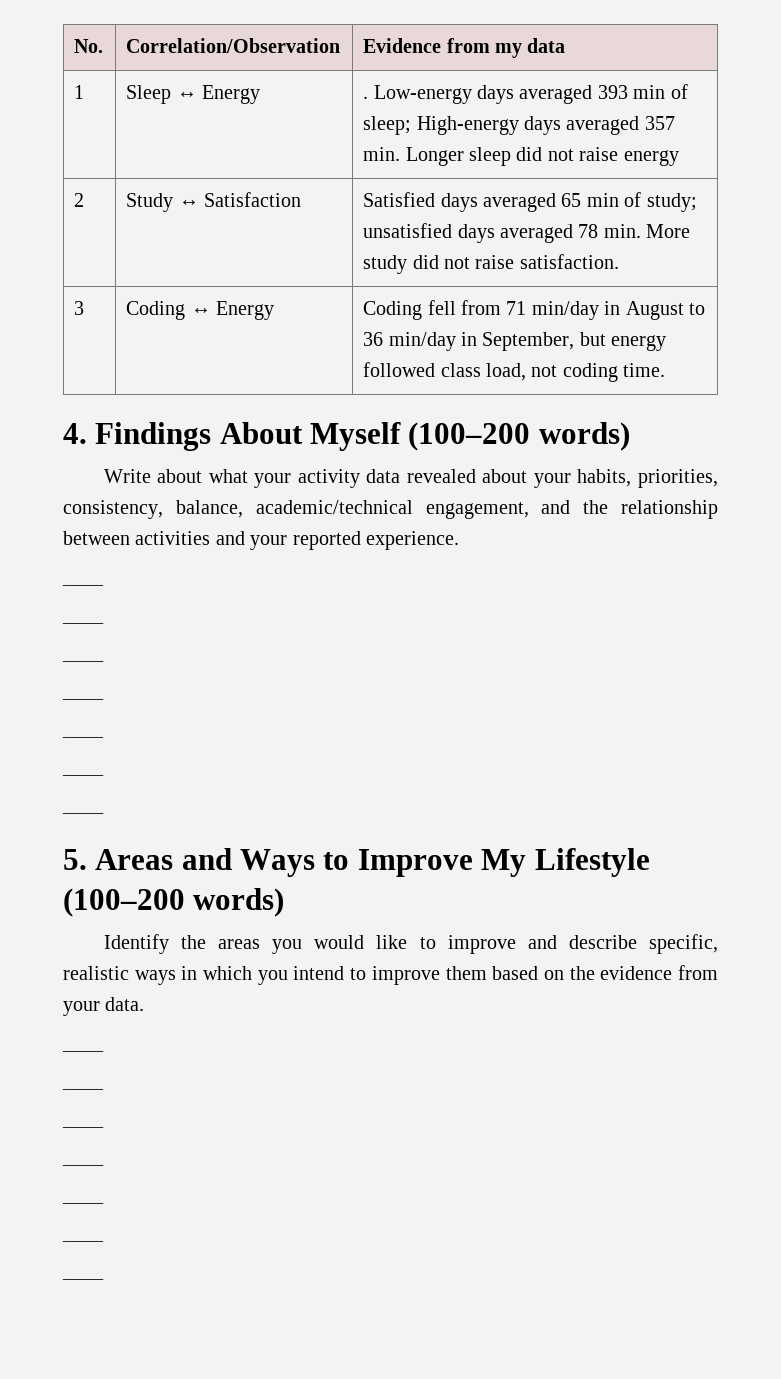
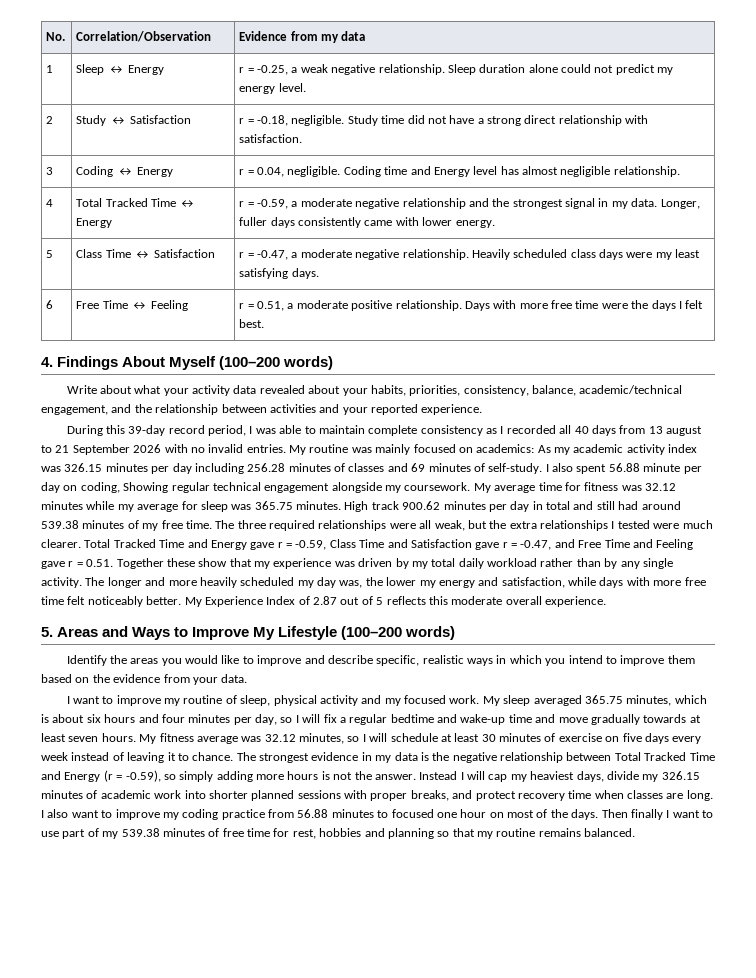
- 1 | Sleep ↔ Energy | . Low-energy days averaged 393 min of sleep; High-energy days averaged 357 min. Longer sleep did not raise energy
+ 1 | Sleep ↔ Energy | r = -0.25, a weak negative relationship. Sleep duration alone could not predict my energy level.
- 2 | Study ↔ Satisfaction | Satisfied days averaged 65 min of study; unsatisfied days averaged 78 min. More study did not raise satisfaction.
+ 2 | Study ↔ Satisfaction | r = -0.18, negligible. Study time did not have a strong direct relationship with satisfaction.
- 3 | Coding ↔ Energy | Coding fell from 71 min/day in August to 36 min/day in September, but energy followed class load, not coding time.
+ 3 | Coding ↔ Energy | r = 0.04, negligible. Coding time and Energy level has almost negligible relationship.
+ 4 | Total Tracked Time ↔ Energy | r = -0.59, a moderate negative relationship and the strongest signal in my data. Longer, fuller days consistently came with lower energy.
+ 5 | Class Time ↔ Satisfaction | r = -0.47, a moderate negative relationship. Heavily scheduled class days were my least satisfying days.
+ 6 | Free Time ↔ Feeling | r = 0.51, a moderate positive relationship. Days with more free time were the days I felt best.
  Write about what your activity data revealed about your habits, priorities, consistency, balance, academic/technical engagement, and the relationship between activities and your reported experience.
- ____
- ____
- ____
- ____
- ____
- ____
- ____
+ During this 39-day record period, I was able to maintain complete consistency as I recorded all 40 days from 13 august to 21 September 2026 with no invalid entries. My routine was mainly focused on academics: As my academic activity index was 326.15 minutes per day including 256.28 minutes of classes and 69 minutes of self-study. I also spent 56.88 minute per day on coding, Showing regular technical engagement alongside my coursework. My average time for fitness was 32.12 minutes while my average for sleep was 365.75 minutes. High track 900.62 minutes per day in total and still had around 539.38 minutes of my free time. The three required relationships were all weak, but the extra relationships I tested were much clearer. Total Tracked Time and Energy gave r = -0.59, Class Time and Satisfaction gave r = -0.47, and Free Time and Feeling gave r = 0.51. Together these show that my experience was driven by my total daily workload rather than by any single activity. The longer and more heavily scheduled my day was, the lower my energy and satisfaction, while days with more free time felt noticeably better. My Experience Index of 2.87 out of 5 reflects this moderate overall experience.
  Identify the areas you would like to improve and describe specific, realistic ways in which you intend to improve them based on the evidence from your data.
- ____
- ____
- ____
- ____
- ____
- ____
- ____
+ I want to improve my routine of sleep, physical activity and my focused work. My sleep averaged 365.75 minutes, which is about six hours and four minutes per day, so I will fix a regular bedtime and wake-up time and move gradually towards at least seven hours. My fitness average was 32.12 minutes, so I will schedule at least 30 minutes of exercise on five days every week instead of leaving it to chance. The strongest evidence in my data is the negative relationship between Total Tracked Time and Energy (r = -0.59), so simply adding more hours is not the answer. Instead I will cap my heaviest days, divide my 326.15 minutes of academic work into shorter planned sessions with proper breaks, and protect recovery time when classes are long. I also want to improve my coding practice from 56.88 minutes to focused one hour on most of the days. Then finally I want to use part of my 539.38 minutes of free time for rest, hobbies and planning so that my routine remains balanced.

